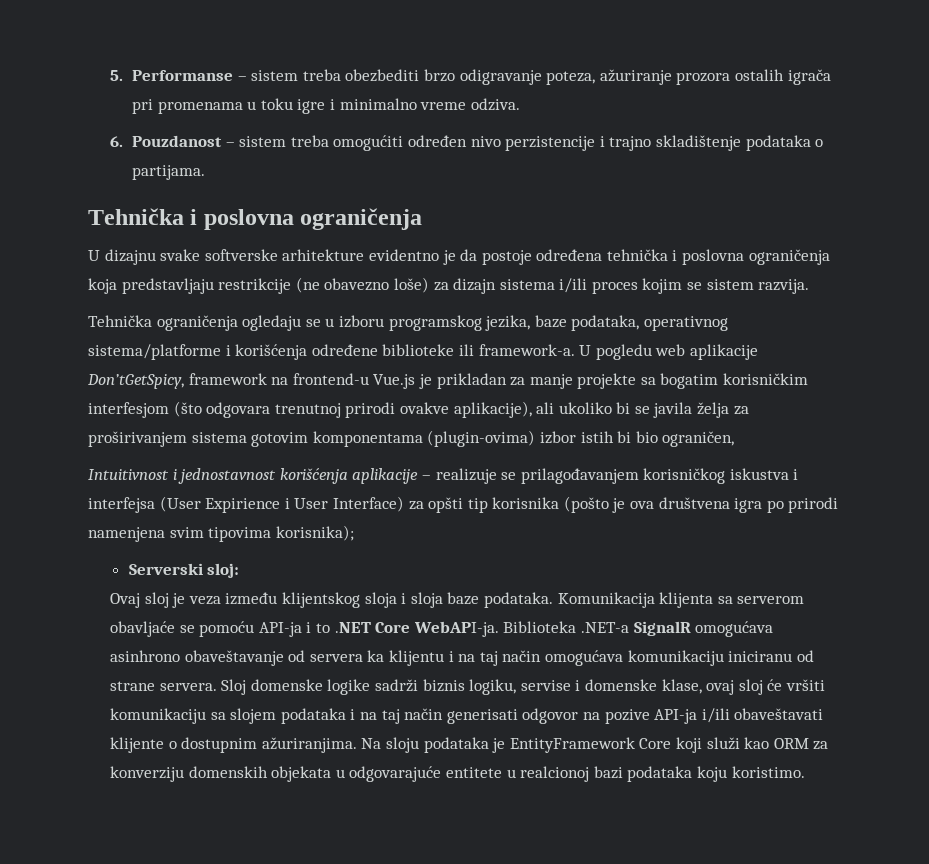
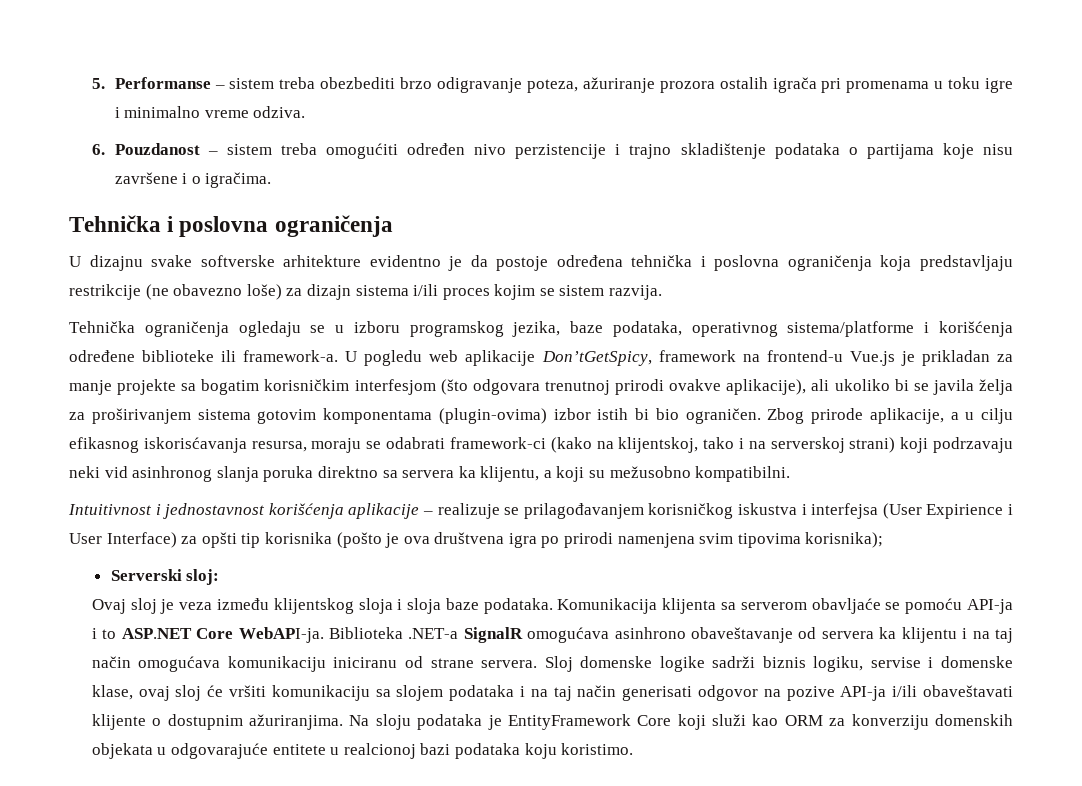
- 6. Pouzdanost – sistem treba omogućiti određen nivo perzistencije i trajno skladištenje podataka o partijama.
+ 6. Pouzdanost – sistem treba omogućiti određen nivo perzistencije i trajno skladištenje podataka o partijama koje nisu završene i o igračima.
- U pogledu web aplikacije Don’tGetSpicy, framework na frontend-u Vue.js je prikladan za manje projekte sa bogatim korisničkim interfesjom (što odgovara trenutnoj prirodi ovakve aplikacije), ali ukoliko bi se javila želja za proširivanjem sistema gotovim komponentama (plugin-ovima) izbor istih bi bio ograničen,
+ U pogledu web aplikacije Don’tGetSpicy, framework na frontend-u Vue.js je prikladan za manje projekte sa bogatim korisničkim interfesjom (što odgovara trenutnoj prirodi ovakve aplikacije), ali ukoliko bi se javila želja za proširivanjem sistema gotovim komponentama (plugin-ovima) izbor istih bi bio ograničen. Zbog prirode aplikacije, a u cilju efikasnog iskorisćavanja resursa, moraju se odabrati framework-ci (kako na klijentskoj, tako i na serverskoj strani) koji podrzavaju neki vid asinhronog slanja poruka direktno sa servera ka klijentu, a koji su mežusobno kompatibilni.
- Komunikacija klijenta sa serverom obavljaće se pomoću API-ja i to .NET Core WebAPI-ja.
+ Komunikacija klijenta sa serverom obavljaće se pomoću API-ja i to ASP.NET Core WebAPI-ja.

